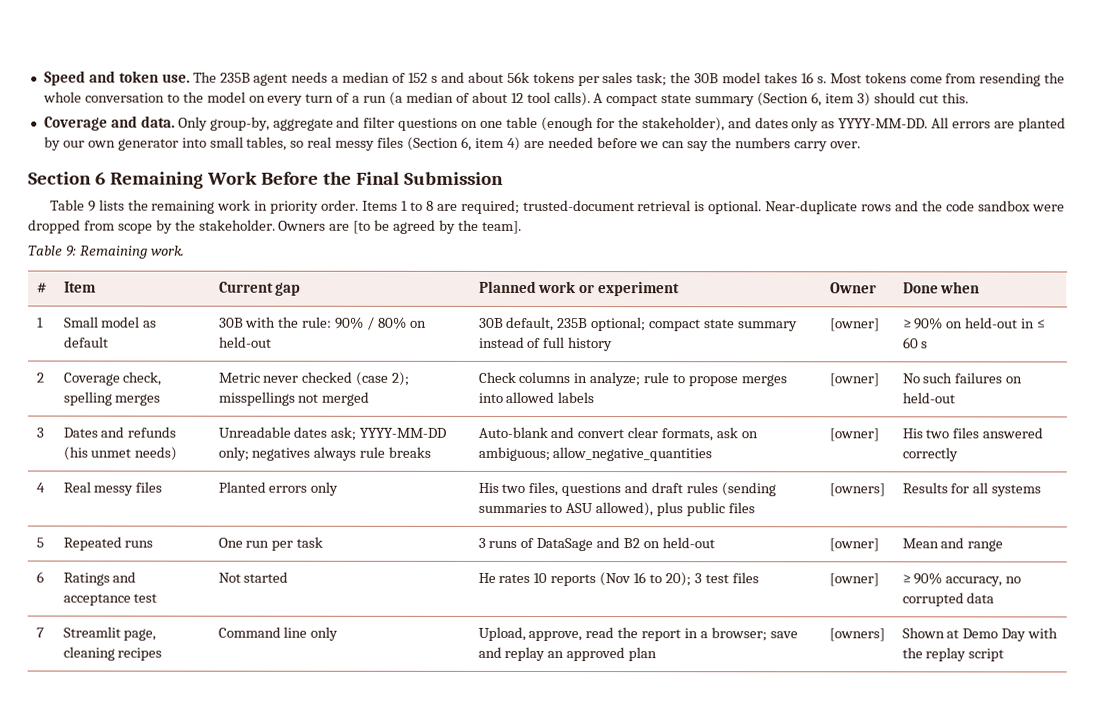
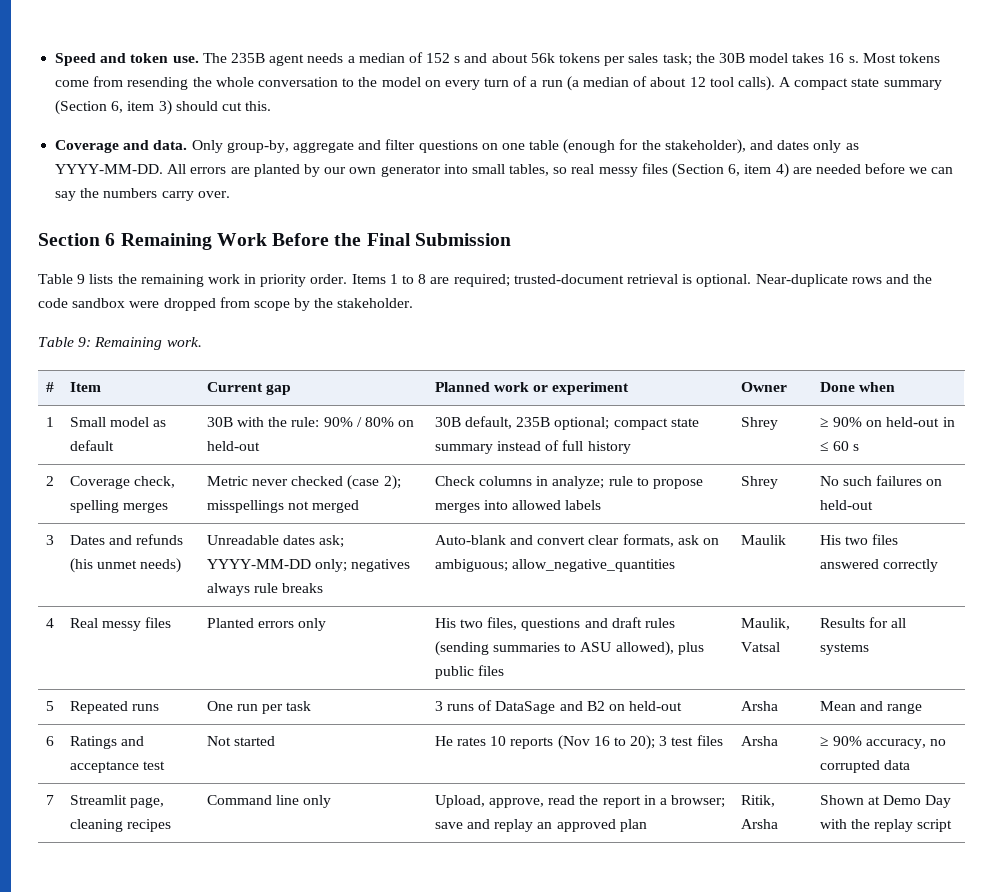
- Owners are [to be agreed by the team].
- 1 | Small model as default | 30B with the rule: 90% / 80% on held-out | 30B default, 235B optional; compact state summary instead of full history | [owner] | ≥ 90% on held-out in ≤ 60 s
+ 1 | Small model as default | 30B with the rule: 90% / 80% on held-out | 30B default, 235B optional; compact state summary instead of full history | Shrey | ≥ 90% on held-out in ≤ 60 s
- 2 | Coverage check, spelling merges | Metric never checked (case 2); misspellings not merged | Check columns in analyze; rule to propose merges into allowed labels | [owner] | No such failures on held-out
+ 2 | Coverage check, spelling merges | Metric never checked (case 2); misspellings not merged | Check columns in analyze; rule to propose merges into allowed labels | Shrey | No such failures on held-out
- 3 | Dates and refunds (his unmet needs) | Unreadable dates ask; YYYY-MM-DD only; negatives always rule breaks | Auto-blank and convert clear formats, ask on ambiguous; allow_negative_quantities | [owner] | His two files answered correctly
+ 3 | Dates and refunds (his unmet needs) | Unreadable dates ask; YYYY-MM-DD only; negatives always rule breaks | Auto-blank and convert clear formats, ask on ambiguous; allow_negative_quantities | Maulik | His two files answered correctly
- 4 | Real messy files | Planted errors only | His two files, questions and draft rules (sending summaries to ASU allowed), plus public files | [owners] | Results for all systems
+ 4 | Real messy files | Planted errors only | His two files, questions and draft rules (sending summaries to ASU allowed), plus public files | Maulik, Vatsal | Results for all systems
- 5 | Repeated runs | One run per task | 3 runs of DataSage and B2 on held-out | [owner] | Mean and range
+ 5 | Repeated runs | One run per task | 3 runs of DataSage and B2 on held-out | Arsha | Mean and range
- 6 | Ratings and acceptance test | Not started | He rates 10 reports (Nov 16 to 20); 3 test files | [owner] | ≥ 90% accuracy, no corrupted data
+ 6 | Ratings and acceptance test | Not started | He rates 10 reports (Nov 16 to 20); 3 test files | Arsha | ≥ 90% accuracy, no corrupted data
- 7 | Streamlit page, cleaning recipes | Command line only | Upload, approve, read the report in a browser; save and replay an approved plan | [owners] | Shown at Demo Day with the replay script
+ 7 | Streamlit page, cleaning recipes | Command line only | Upload, approve, read the report in a browser; save and replay an approved plan | Ritik, Arsha | Shown at Demo Day with the replay script

